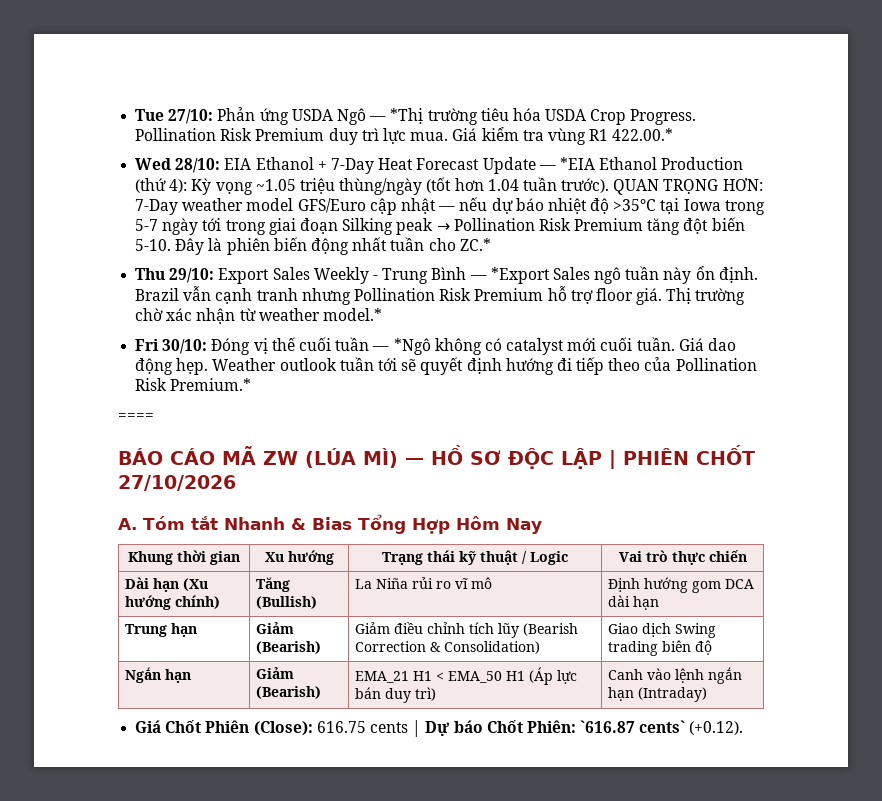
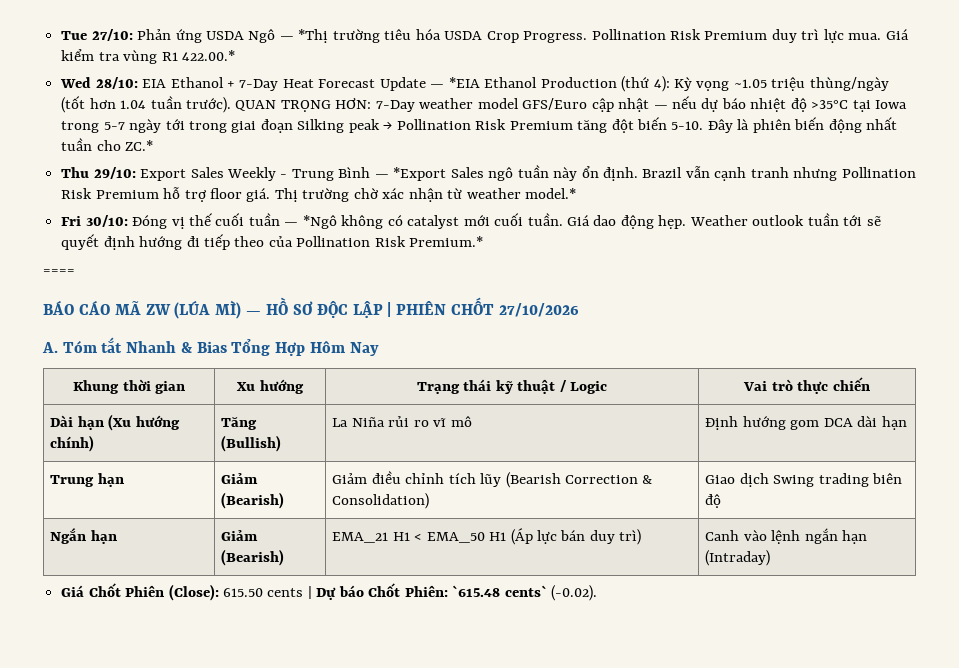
- Giá Chốt Phiên (Close): 616.75 cents | Dự báo Chốt Phiên: `616.87 cents` (+0.12).
+ Giá Chốt Phiên (Close): 615.50 cents | Dự báo Chốt Phiên: `615.48 cents` (-0.02).

